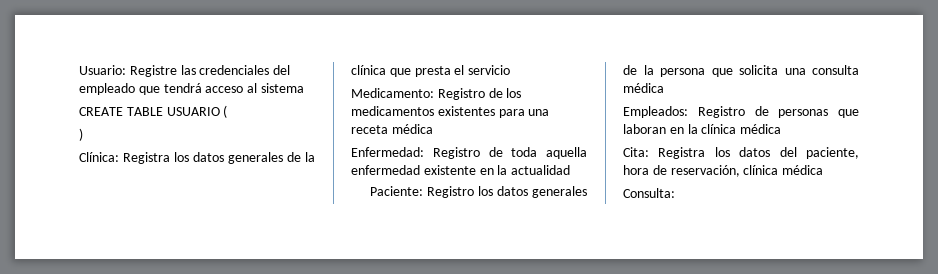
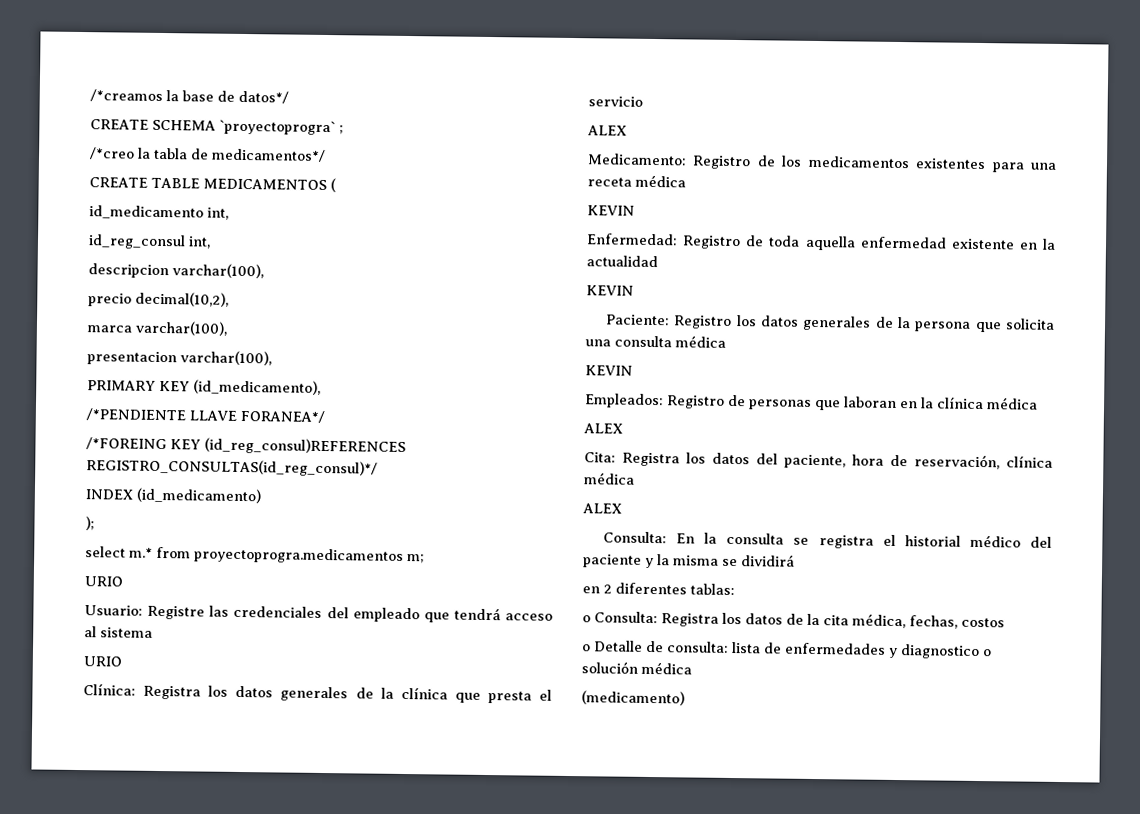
+ /*creamos la base de datos*/
+ CREATE SCHEMA `proyectoprogra` ;
+ /*creo la tabla de medicamentos*/
+ CREATE TABLE MEDICAMENTOS (
+ id_medicamento int,
+ id_reg_consul int,
+ descripcion varchar(100),
+ precio decimal(10,2),
+ marca varchar(100),
+ presentacion varchar(100),
+ PRIMARY KEY (id_medicamento),
+ /*PENDIENTE LLAVE FORANEA*/
+ /*FOREING KEY (id_reg_consul)REFERENCES REGISTRO_CONSULTAS(id_reg_consul)*/
+ INDEX (id_medicamento)
+ );
+ select m.* from proyectoprogra.medicamentos m;
+ URIO
  Usuario: Registre las credenciales del empleado que tendrá acceso al sistema
- CREATE TABLE USUARIO (
- )
+ URIO
  Clínica: Registra los datos generales de la clínica que presta el servicio
+ ALEX
  Medicamento: Registro de los medicamentos existentes para una receta médica
+ KEVIN
  Enfermedad: Registro de toda aquella enfermedad existente en la actualidad
+ KEVIN
  Paciente: Registro los datos generales de la persona que solicita una consulta médica
+ KEVIN
  Empleados: Registro de personas que laboran en la clínica médica
+ ALEX
  Cita: Registra los datos del paciente, hora de reservación, clínica médica
- Consulta:
+ ALEX
+ Consulta: En la consulta se registra el historial médico del paciente y la misma se dividirá
+ en 2 diferentes tablas:
+ o Consulta: Registra los datos de la cita médica, fechas, costos
+ o Detalle de consulta: lista de enfermedades y diagnostico o solución médica
+ (medicamento)

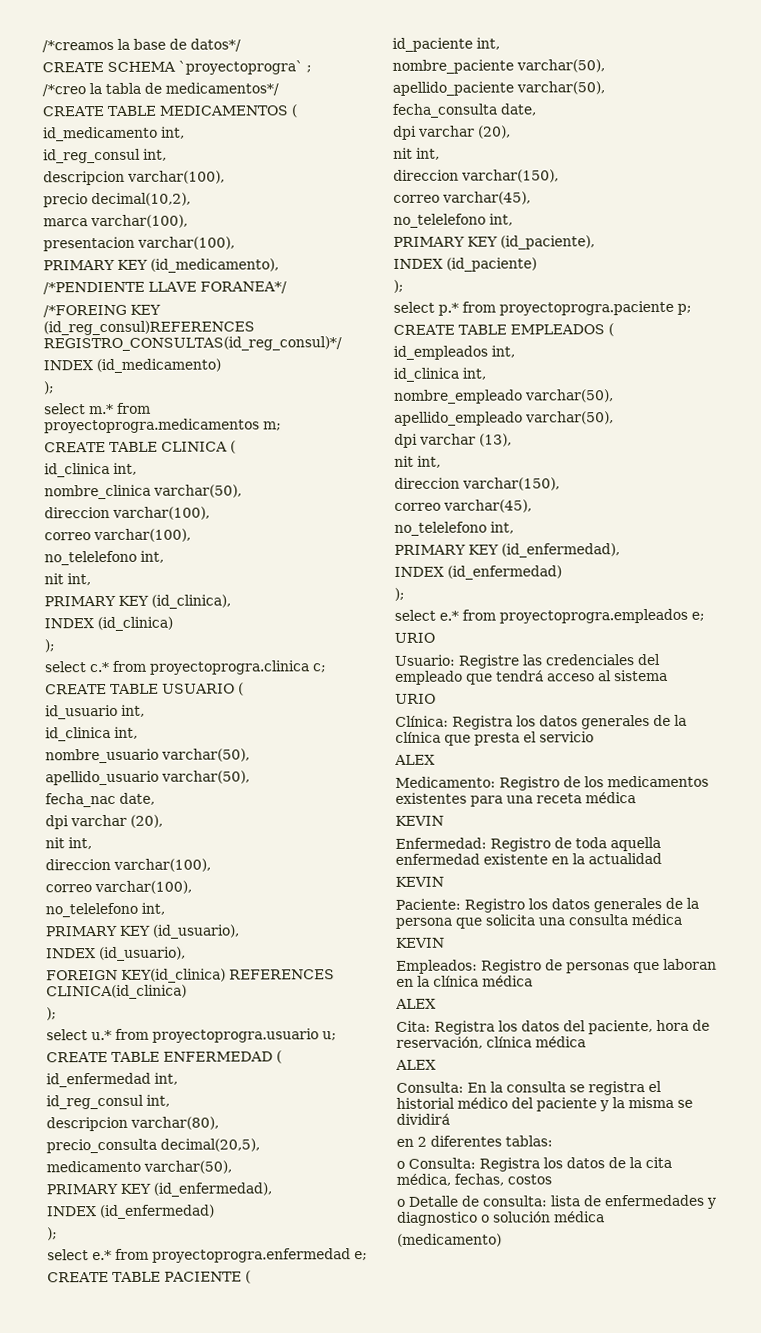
+ CREATE TABLE CLINICA (
+ id_clinica int,
+ nombre_clinica varchar(50),
+ direccion varchar(100),
+ correo varchar(100),
+ no_telelefono int,
+ nit int,
+ PRIMARY KEY (id_clinica),
+ INDEX (id_clinica)
+ );
+ select c.* from proyectoprogra.clinica c;
+ CREATE TABLE USUARIO (
+ id_usuario int,
+ id_clinica int,
+ nombre_usuario varchar(50),
+ apellido_usuario varchar(50),
+ fecha_nac date,
+ dpi varchar (20),
+ nit int,
+ direccion varchar(100),
+ correo varchar(100),
+ no_telelefono int,
+ PRIMARY KEY (id_usuario),
+ INDEX (id_usuario),
+ FOREIGN KEY(id_clinica) REFERENCES CLINICA(id_clinica)
+ );
+ select u.* from proyectoprogra.usuario u;
+ CREATE TABLE ENFERMEDAD (
+ id_enfermedad int,
+ id_reg_consul int,
+ descripcion varchar(80),
+ precio_consulta decimal(20,5),
+ medicamento varchar(50),
+ PRIMARY KEY (id_enfermedad),
+ INDEX (id_enfermedad)
+ );
+ select e.* from proyectoprogra.enfermedad e;
+ CREATE TABLE PACIENTE (
+ id_paciente int,
+ nombre_paciente varchar(50),
+ apellido_paciente varchar(50),
+ fecha_consulta date,
+ dpi varchar (20),
+ nit int,
+ direccion varchar(150),
+ correo varchar(45),
+ no_telelefono int,
+ PRIMARY KEY (id_paciente),
+ INDEX (id_paciente)
+ );
+ select p.* from proyectoprogra.paciente p;
+ CREATE TABLE EMPLEADOS (
+ id_empleados int,
+ id_clinica int,
+ nombre_empleado varchar(50),
+ apellido_empleado varchar(50),
+ dpi varchar (13),
+ nit int,
+ direccion varchar(150),
+ correo varchar(45),
+ no_telelefono int,
+ PRIMARY KEY (id_enfermedad),
+ INDEX (id_enfermedad)
+ );
+ select e.* from proyectoprogra.empleados e;

